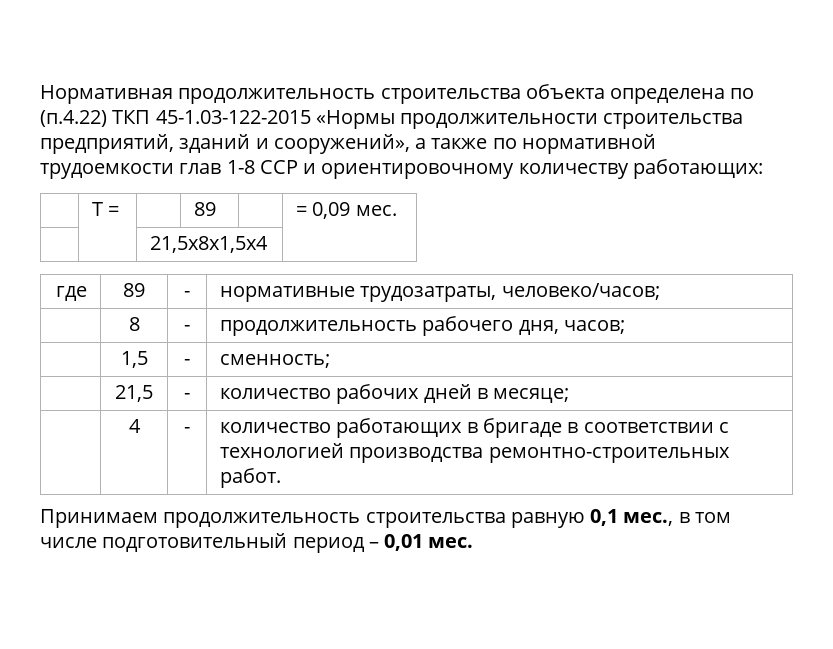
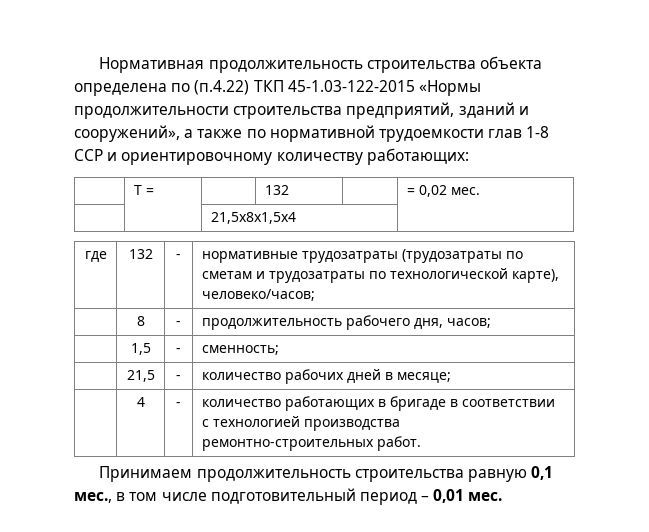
- | Т = | | 89 | | = 0,09 мес.
+ | Т = | | 132 | | = 0,02 мес.
- где | 89 | - | нормативные трудозатраты, человеко/часов;
+ где | 132 | - | нормативные трудозатраты (трудозатраты по сметам и трудозатраты по технологической карте), человеко/часов;

